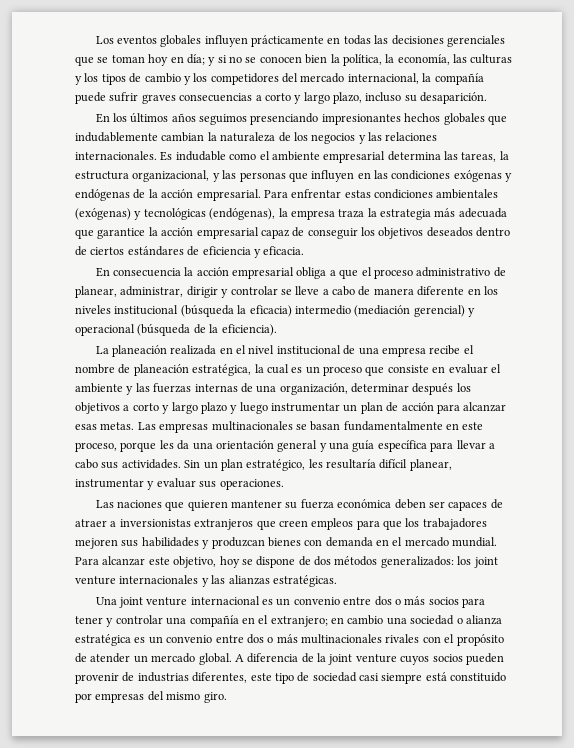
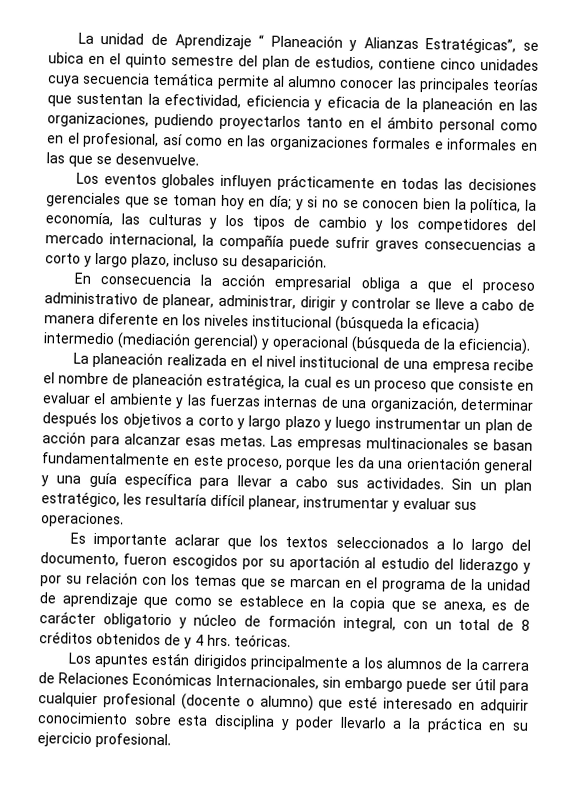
+ La unidad de Aprendizaje “ Planeación y Alianzas Estratégicas”, se ubica en el quinto semestre del plan de estudios, contiene cinco unidades cuya secuencia temática permite al alumno conocer las principales teorías que sustentan la efectividad, eficiencia y eficacia de la planeación en las organizaciones, pudiendo proyectarlos tanto en el ámbito personal como en el profesional, así como en las organizaciones formales e informales en las que se desenvuelve.
- En los últimos años seguimos presenciando impresionantes hechos globales que indudablemente cambian la naturaleza de los negocios y las relaciones internacionales. Es indudable como el ambiente empresarial determina las tareas, la estructura organizacional, y las personas que influyen en las condiciones exógenas y endógenas de la acción empresarial. Para enfrentar estas condiciones ambientales (exógenas) y tecnológicas (endógenas), la empresa traza la estrategia más adecuada que garantice la acción empresarial capaz de conseguir los objetivos deseados dentro de ciertos estándares de eficiencia y eficacia.
- Las naciones que quieren mantener su fuerza económica deben ser capaces de atraer a inversionistas extranjeros que creen empleos para que los trabajadores mejoren sus habilidades y produzcan bienes con demanda en el mercado mundial. Para alcanzar este objetivo, hoy se dispone de dos métodos generalizados: los joint venture internacionales y las alianzas estratégicas.
- Una joint venture internacional es un convenio entre dos o más socios para tener y controlar una compañía en el extranjero; en cambio una sociedad o alianza estratégica es un convenio entre dos o más multinacionales rivales con el propósito de atender un mercado global. A diferencia de la joint venture cuyos socios pueden provenir de industrias diferentes, este tipo de sociedad casi siempre está constituido por empresas del mismo giro.
+ Es importante aclarar que los textos seleccionados a lo largo del documento, fueron escogidos por su aportación al estudio del liderazgo y por su relación con los temas que se marcan en el programa de la unidad de aprendizaje que como se establece en la copia que se anexa, es de carácter obligatorio y núcleo de formación integral, con un total de 8 créditos obtenidos de y 4 hrs. teóricas.
+ Los apuntes están dirigidos principalmente a los alumnos de la carrera de Relaciones Económicas Internacionales, sin embargo puede ser útil para cualquier profesional (docente o alumno) que esté interesado en adquirir conocimiento sobre esta disciplina y poder llevarlo a la práctica en su ejercicio profesional.

